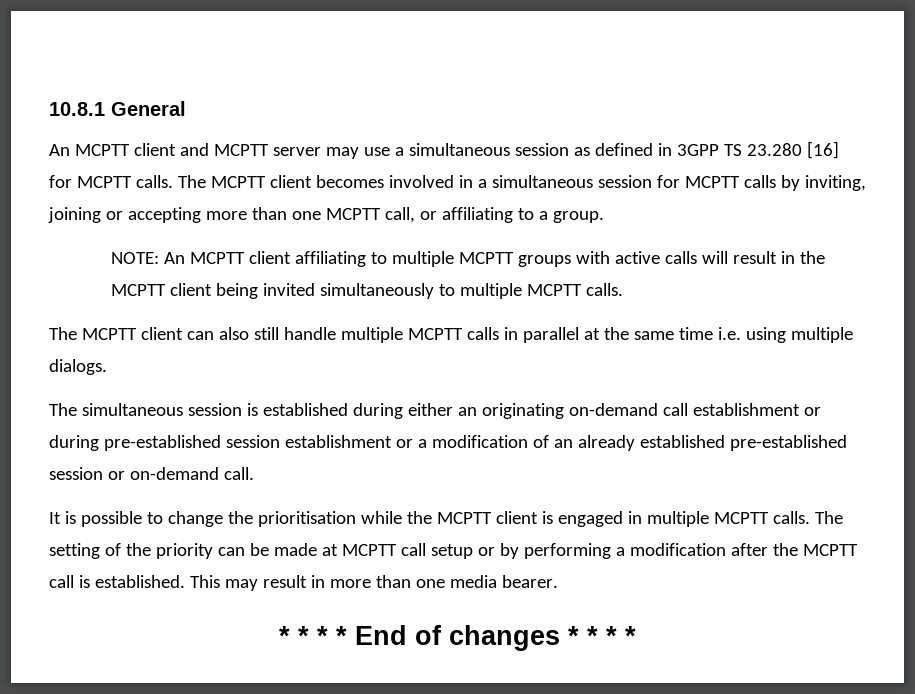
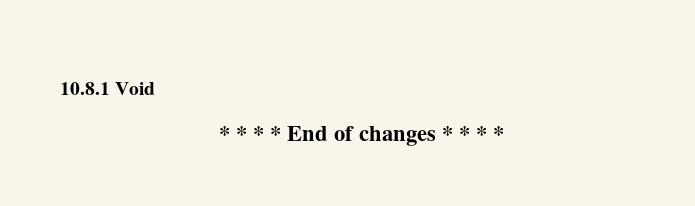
- 10.8.1 General
- An MCPTT client and MCPTT server may use a simultaneous session as defined in 3GPP TS 23.280 [16] for MCPTT calls. The MCPTT client becomes involved in a simultaneous session for MCPTT calls by inviting, joining or accepting more than one MCPTT call, or affiliating to a group.
- NOTE: An MCPTT client affiliating to multiple MCPTT groups with active calls will result in the MCPTT client being invited simultaneously to multiple MCPTT calls.
- The MCPTT client can also still handle multiple MCPTT calls in parallel at the same time i.e. using multiple dialogs.
- The simultaneous session is established during either an originating on-demand call establishment or during pre-established session establishment or a modification of an already established pre-established session or on-demand call.
- It is possible to change the prioritisation while the MCPTT client is engaged in multiple MCPTT calls. The setting of the priority can be made at MCPTT call setup or by performing a modification after the MCPTT call is established. This may result in more than one media bearer.
+ 10.8.1 Void

